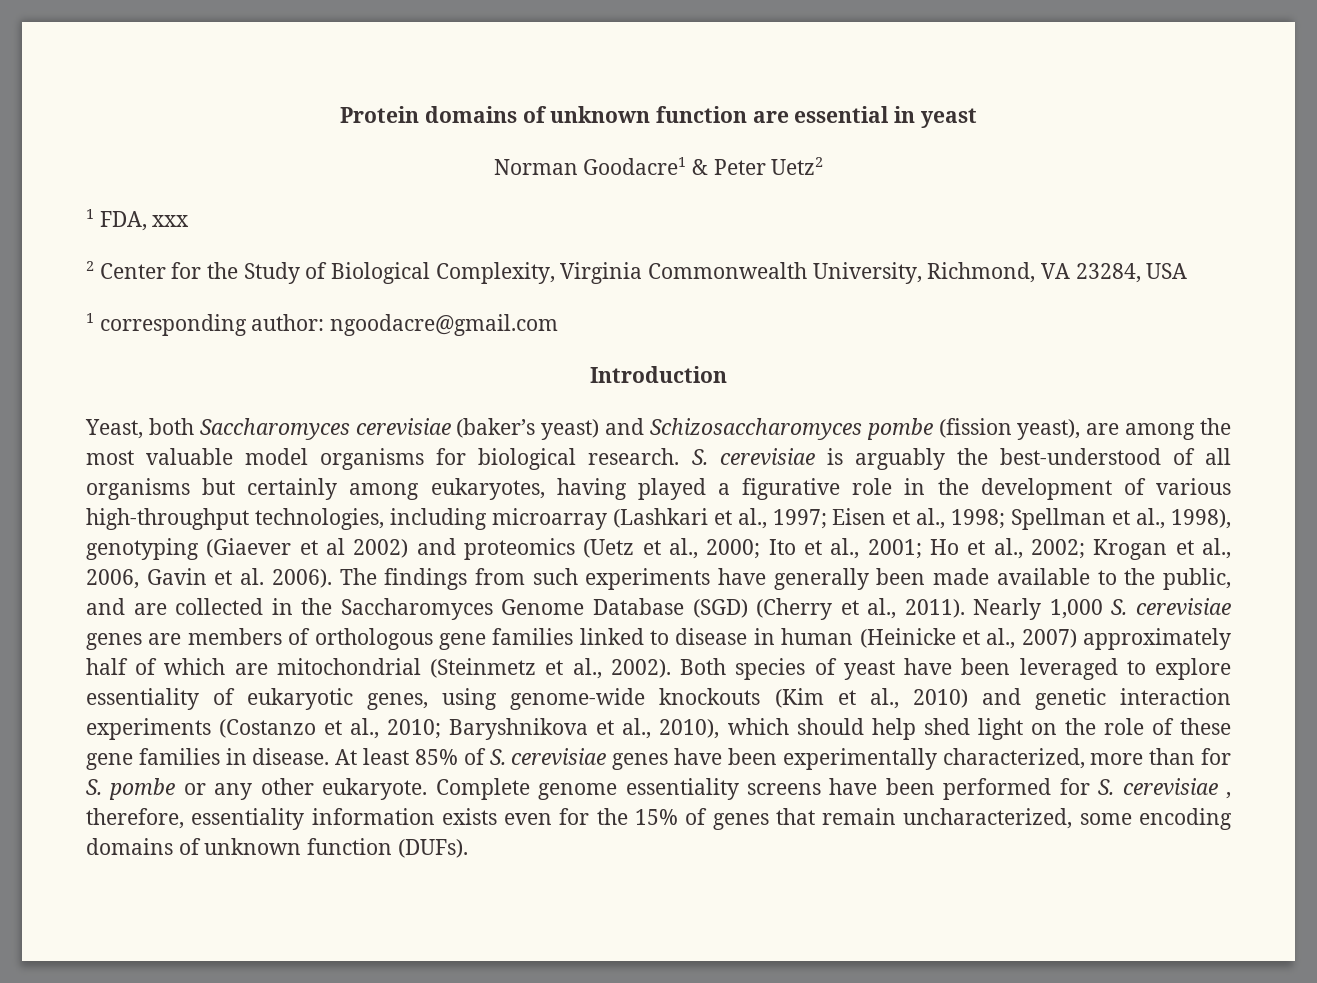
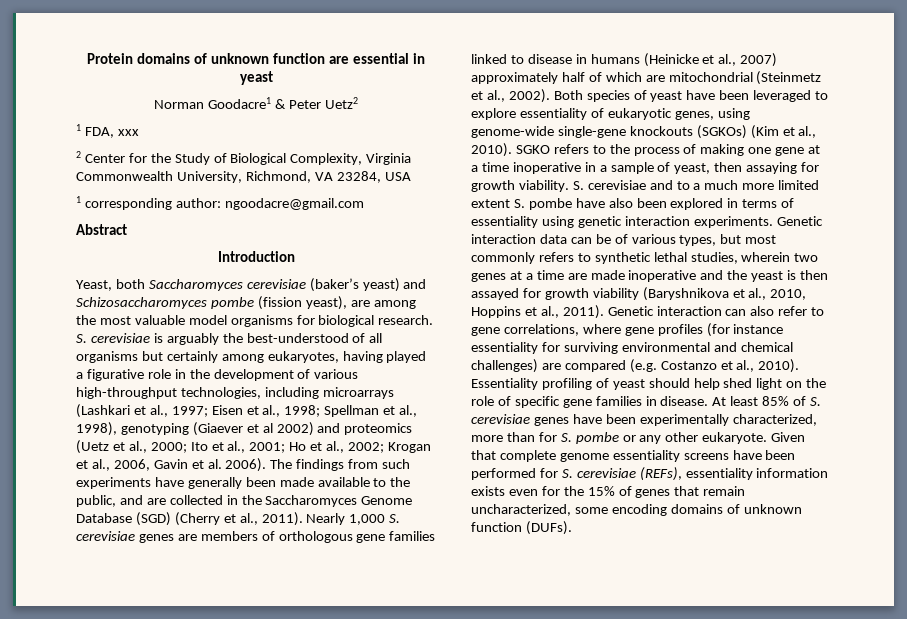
+ Abstract
- S. cerevisiae is arguably the best-understood of all organisms but certainly among eukaryotes, having played a figurative role in the development of various high-throughput technologies, including microarray (Lashkari et al., 1997;
+ S. cerevisiae is arguably the best-understood of all organisms but certainly among eukaryotes, having played a figurative role in the development of various high-throughput technologies, including microarrays (Lashkari et al., 1997;
- Nearly 1,000 S. cerevisiae genes are members of orthologous gene families linked to disease in human (Heinicke et al., 2007) approximately half of which are mitochondrial (Steinmetz et al., 2002).
+ Nearly 1,000 S. cerevisiae genes are members of orthologous gene families linked to disease in humans (Heinicke et al., 2007) approximately half of which are mitochondrial (Steinmetz et al., 2002).
- Both species of yeast have been leveraged to explore essentiality of eukaryotic genes, using genome-wide knockouts (Kim et al., 2010) and genetic interaction experiments (Costanzo et al., 2010; Baryshnikova et al., 2010), which should help shed light on the role of these gene families in disease.
+ Both species of yeast have been leveraged to explore essentiality of eukaryotic genes, using genome-wide single-gene knockouts (SGKOs) (Kim et al., 2010). SGKO refers to the process of making one gene at a time inoperative in a sample of yeast, then assaying for growth viability. S. cerevisiae and to a much more limited extent S. pombe have also been explored in terms of essentiality using genetic interaction experiments. Genetic interaction data can be of various types, but most commonly refers to synthetic lethal studies, wherein two genes at a time are made inoperative and the yeast is then assayed for growth viability (Baryshnikova et al., 2010, Hoppins et al., 2011). Genetic interaction can also refer to gene correlations, where gene profiles (for instance essentiality for surviving environmental and chemical challenges) are compared (e.g. Costanzo et al., 2010). Essentiality profiling of yeast should help shed light on the role of specific gene families in disease.
- Complete genome essentiality screens have been performed for S. cerevisiae , therefore, essentiality information exists even for the 15% of genes that remain uncharacterized, some encoding domains of unknown function (DUFs).
+ Given that complete genome essentiality screens have been performed for S. cerevisiae (REFs), essentiality information exists even for the 15% of genes that remain uncharacterized, some encoding domains of unknown function (DUFs).

